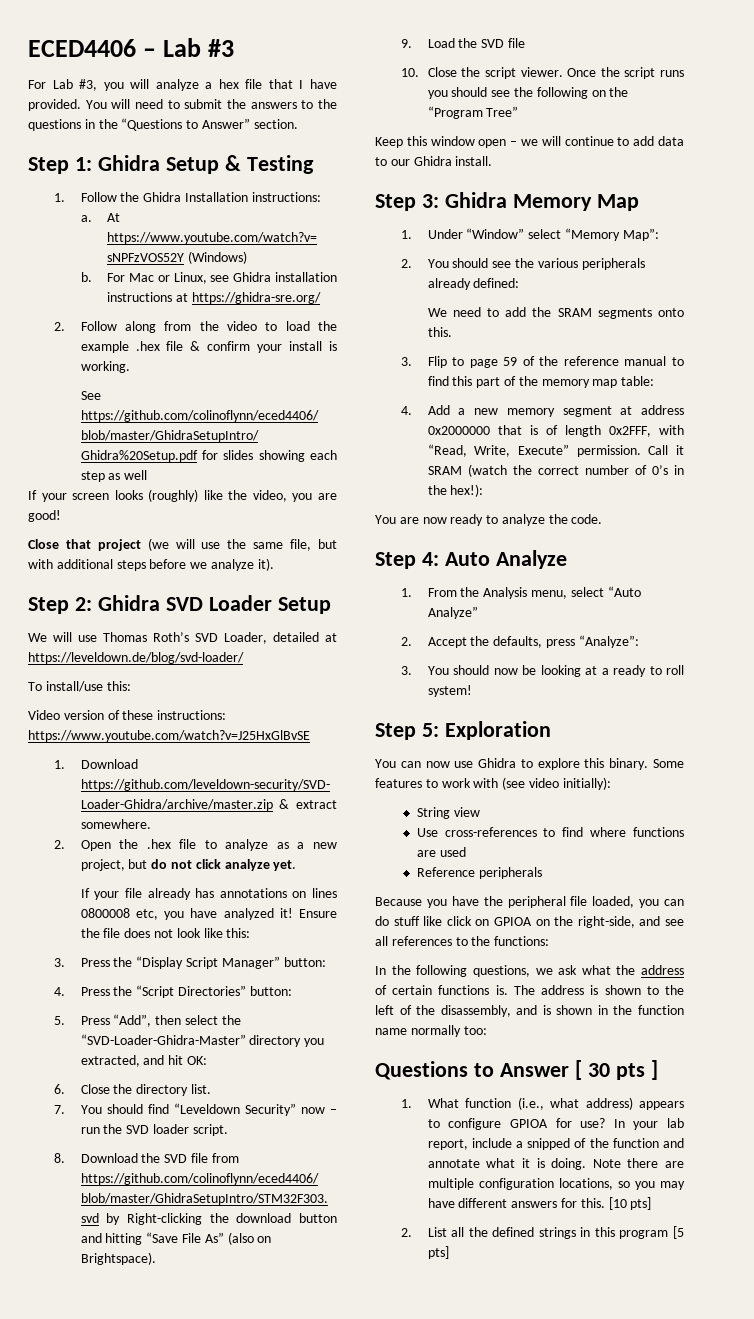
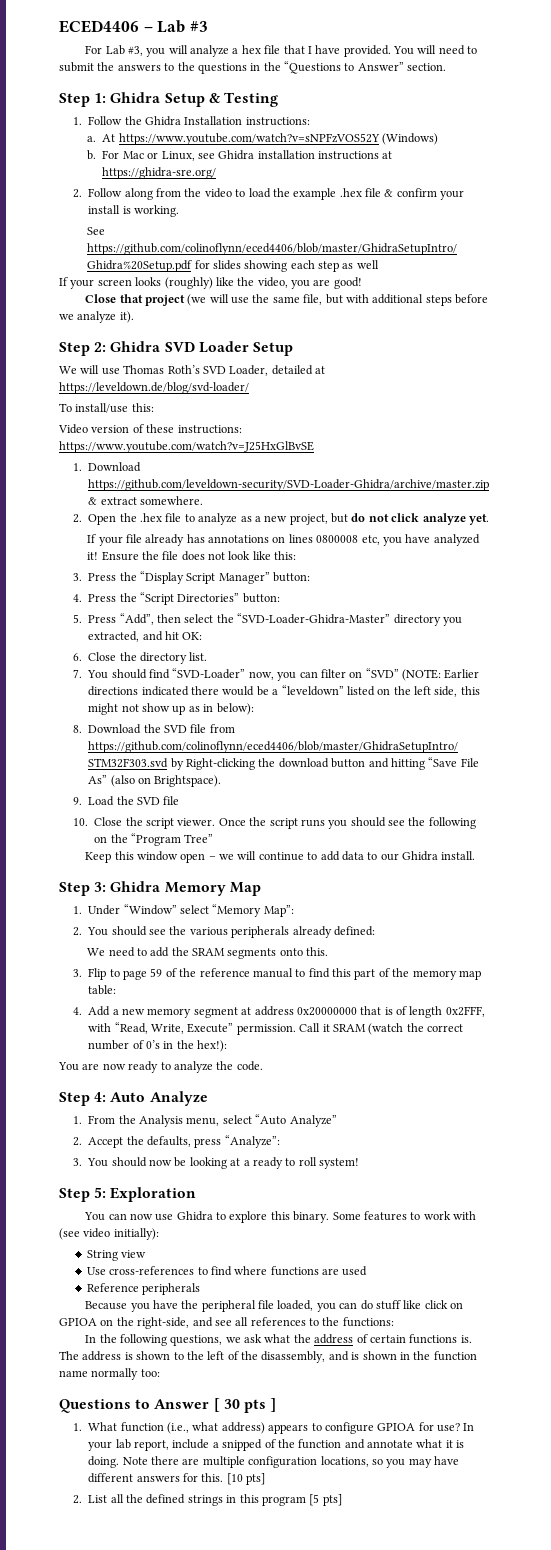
- 7. You should find “Leveldown Security” now – run the SVD loader script.
+ 7. You should find “SVD-Loader” now, you can filter on “SVD” (NOTE: Earlier directions indicated there would be a “leveldown” listed on the left side, this might not show up as in below):
- 4. Add a new memory segment at address 0x2000000 that is of length 0x2FFF, with “Read, Write, Execute” permission.
+ 4. Add a new memory segment at address 0x20000000 that is of length 0x2FFF, with “Read, Write, Execute” permission.

